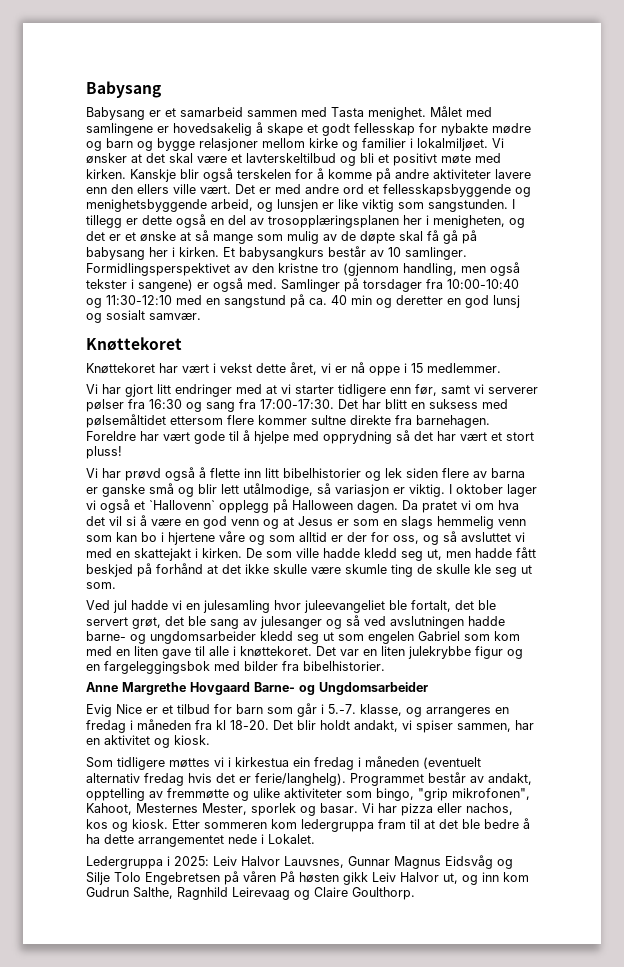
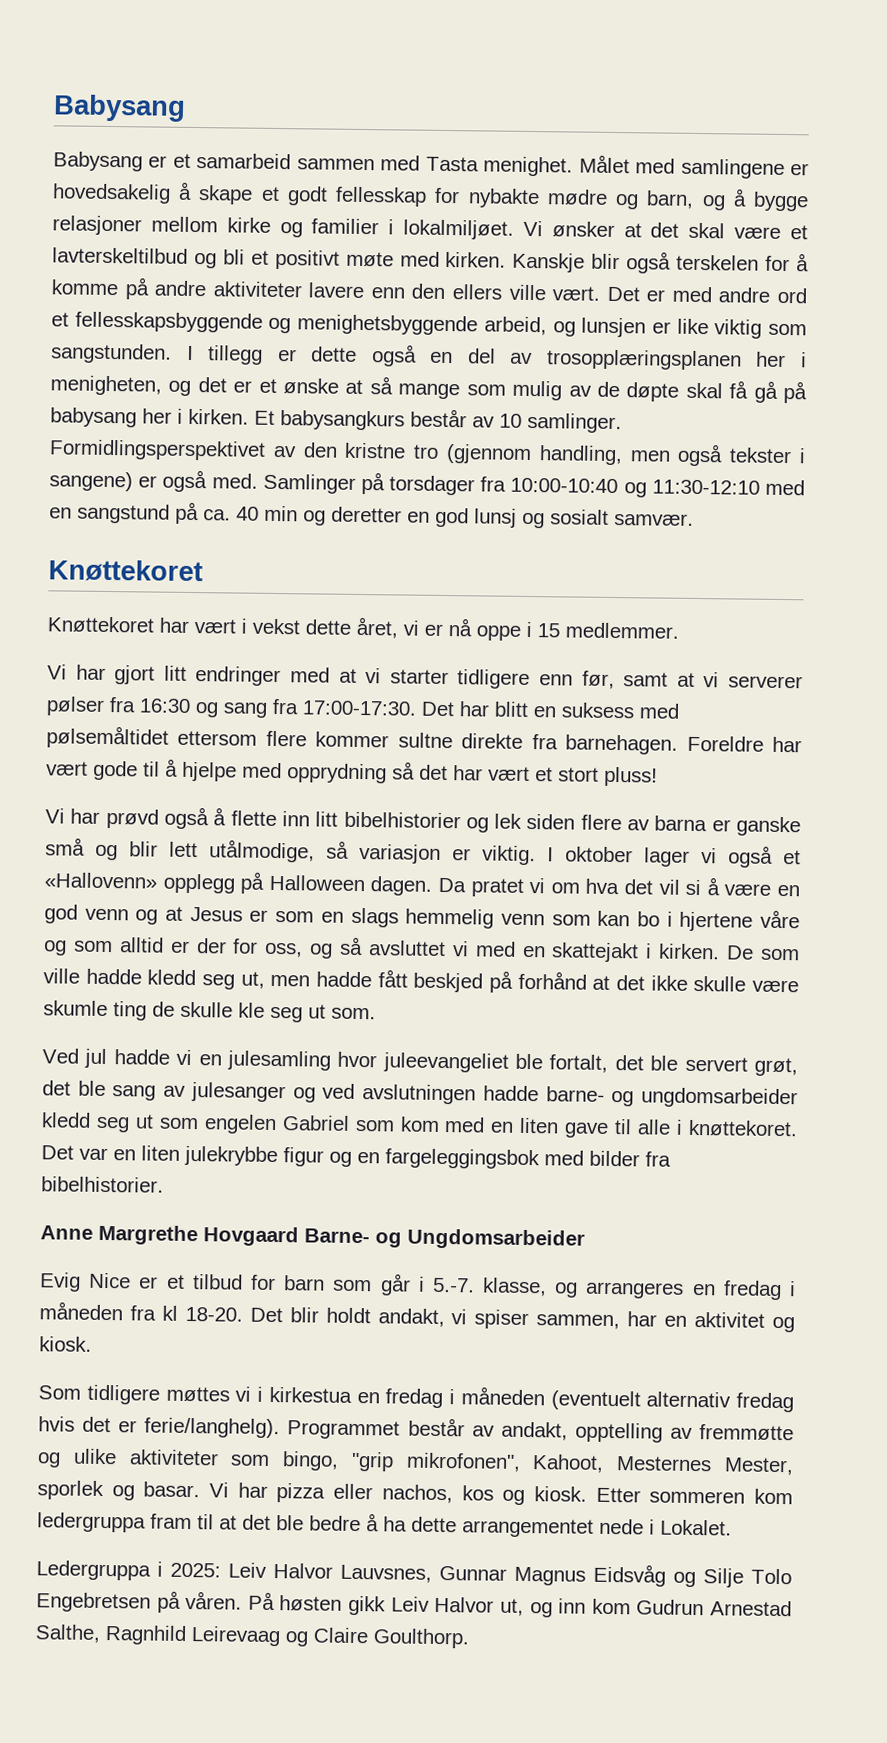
- Målet med samlingene er hovedsakelig å skape et godt fellesskap for nybakte mødre og barn og bygge relasjoner mellom kirke og familier i lokalmiljøet.
+ Målet med samlingene er hovedsakelig å skape et godt fellesskap for nybakte mødre og barn, og å bygge relasjoner mellom kirke og familier i lokalmiljøet.
- Vi har gjort litt endringer med at vi starter tidligere enn før, samt vi serverer pølser fra 16:30 og sang fra 17:00-17:30.
+ Vi har gjort litt endringer med at vi starter tidligere enn før, samt at vi serverer pølser fra 16:30 og sang fra 17:00-17:30.
- I oktober lager vi også et `Hallovenn` opplegg på Halloween dagen.
+ I oktober lager vi også et «Hallovenn» opplegg på Halloween dagen.
- Ved jul hadde vi en julesamling hvor juleevangeliet ble fortalt, det ble servert grøt, det ble sang av julesanger og så ved avslutningen hadde barne- og ungdomsarbeider kledd seg ut som engelen Gabriel som kom med en liten gave til alle i knøttekoret.
+ Ved jul hadde vi en julesamling hvor juleevangeliet ble fortalt, det ble servert grøt, det ble sang av julesanger og ved avslutningen hadde barne- og ungdomsarbeider kledd seg ut som engelen Gabriel som kom med en liten gave til alle i knøttekoret.
- Som tidligere møttes vi i kirkestua ein fredag i måneden (eventuelt alternativ fredag hvis det er ferie/langhelg).
+ Som tidligere møttes vi i kirkestua en fredag i måneden (eventuelt alternativ fredag hvis det er ferie/langhelg).
- Ledergruppa i 2025: Leiv Halvor Lauvsnes, Gunnar Magnus Eidsvåg og Silje Tolo Engebretsen på våren På høsten gikk Leiv Halvor ut, og inn kom Gudrun Salthe, Ragnhild Leirevaag og Claire Goulthorp.
+ Ledergruppa i 2025: Leiv Halvor Lauvsnes, Gunnar Magnus Eidsvåg og Silje Tolo Engebretsen på våren. På høsten gikk Leiv Halvor ut, og inn kom Gudrun Arnestad Salthe, Ragnhild Leirevaag og Claire Goulthorp.

